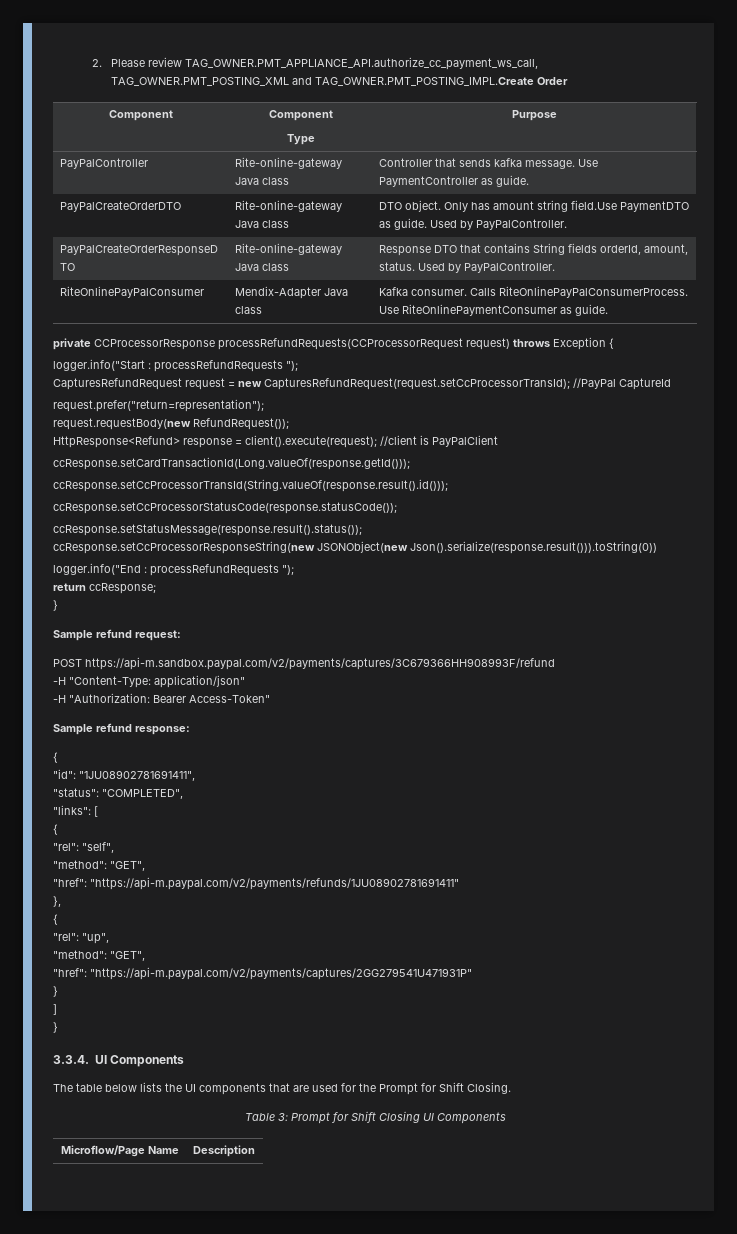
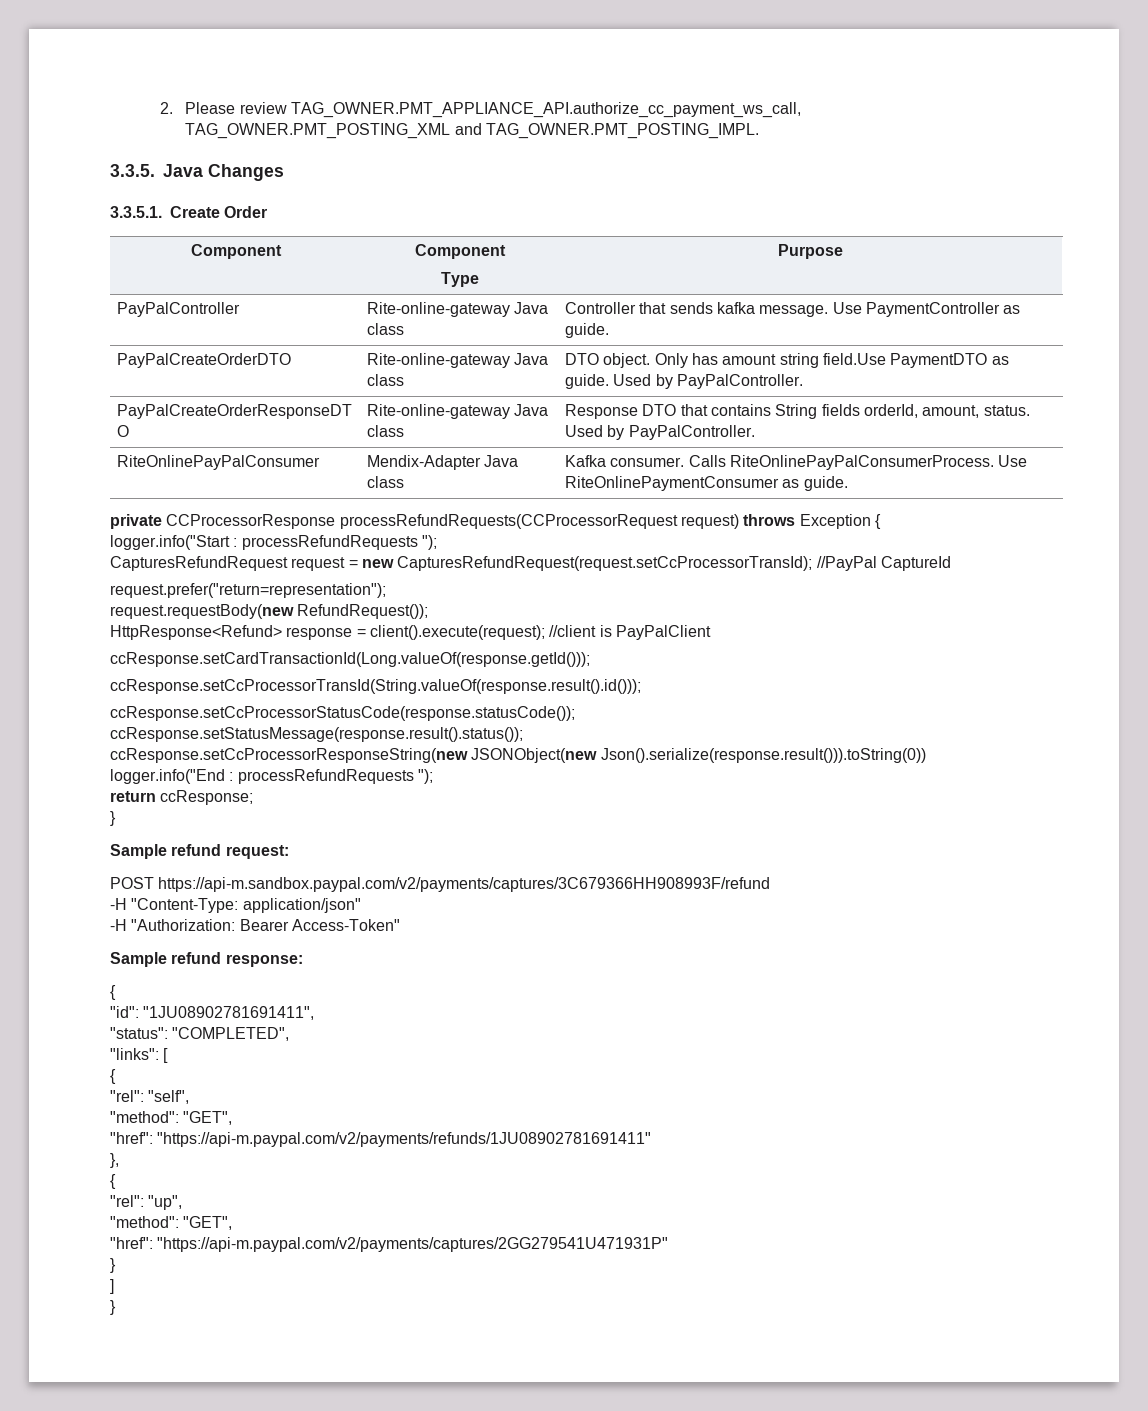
- 2. Please review TAG_OWNER.PMT_APPLIANCE_API.authorize_cc_payment_ws_call, TAG_OWNER.PMT_POSTING_XML and TAG_OWNER.PMT_POSTING_IMPL.Create Order
+ 2. Please review TAG_OWNER.PMT_APPLIANCE_API.authorize_cc_payment_ws_call, TAG_OWNER.PMT_POSTING_XML and TAG_OWNER.PMT_POSTING_IMPL.
+ 3.3.5. Java Changes
+ 3.3.5.1. Create Order
- 3.3.4. UI Components
- The table below lists the UI components that are used for the Prompt for Shift Closing.
- Table 3: Prompt for Shift Closing UI Components
- Microflow/Page Name | Description

